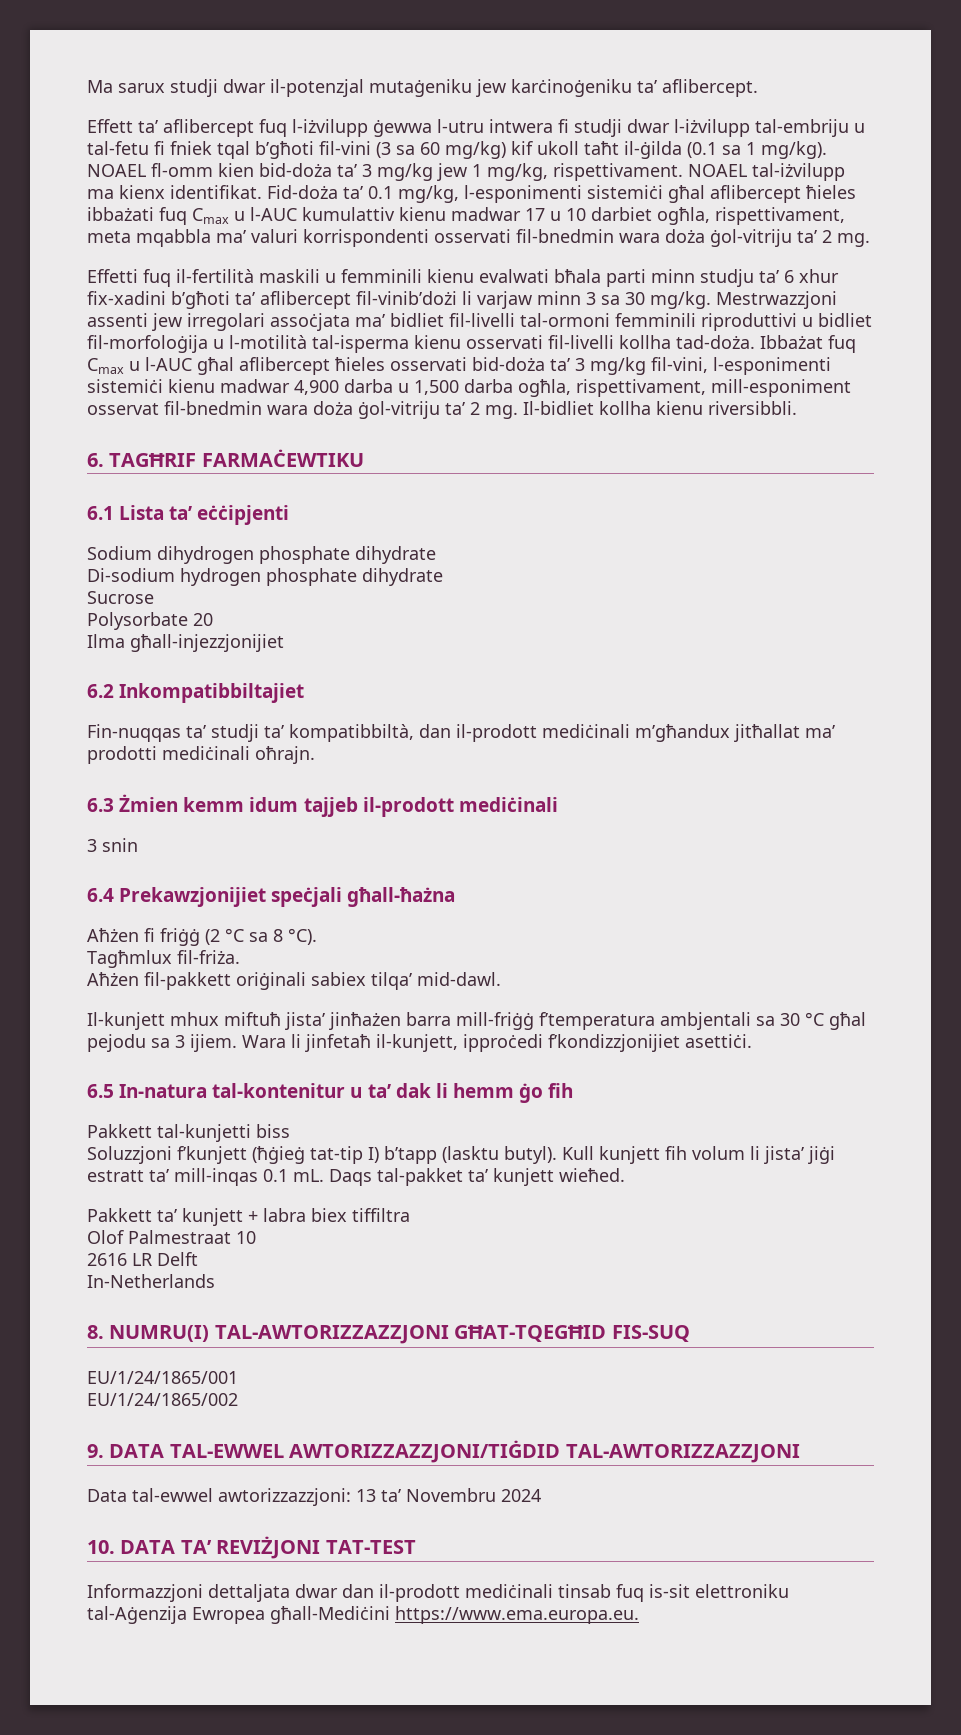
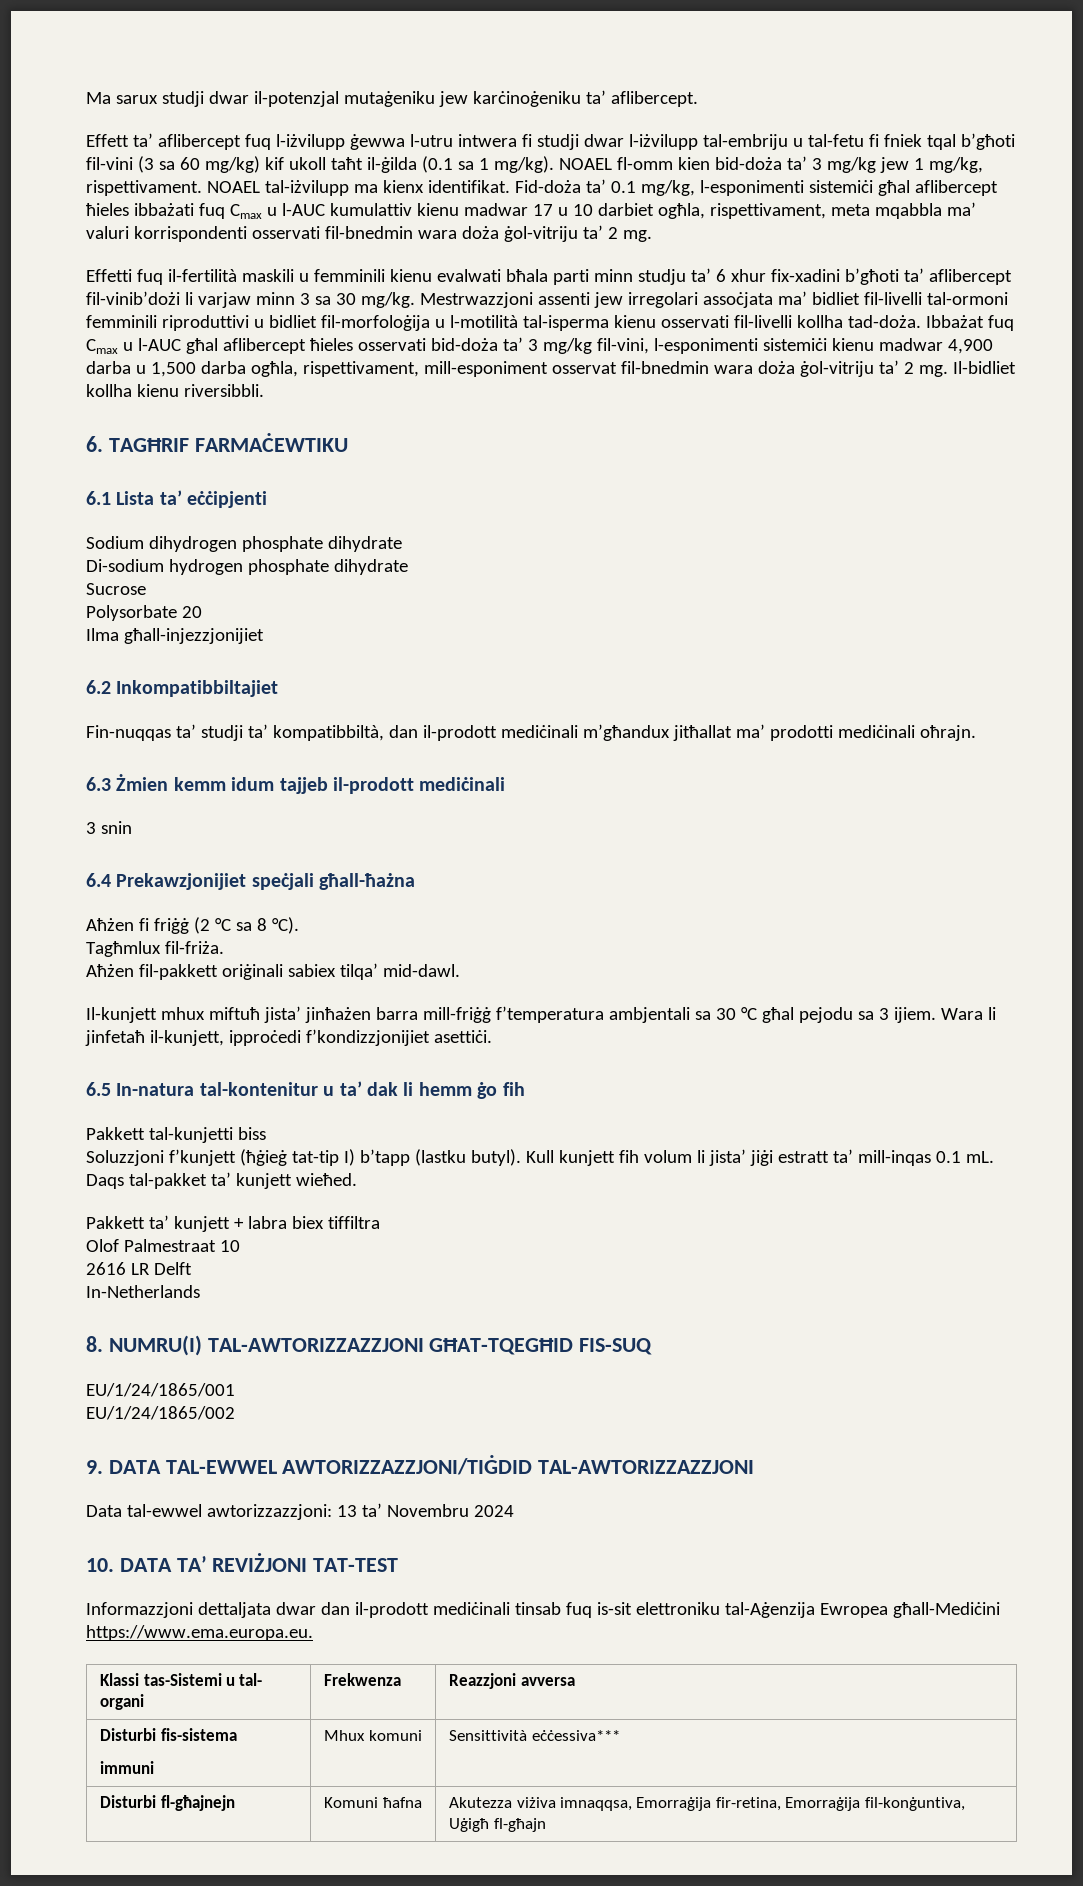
- Soluzzjoni f’kunjett (ħġieġ tat-tip I) b’tapp (lasktu butyl).
+ Soluzzjoni f’kunjett (ħġieġ tat-tip I) b’tapp (lastku butyl).
+ Klassi tas-Sistemi u tal- organi | Frekwenza | Reazzjoni avversa
+ Disturbi fis-sistema
+ immuni | Mhux komuni | Sensittività eċċessiva***
+ Disturbi fl-għajnejn | Komuni ħafna | Akutezza viżiva imnaqqsa, Emorraġija fir-retina, Emorraġija fil-konġuntiva, Uġigħ fl-għajn

